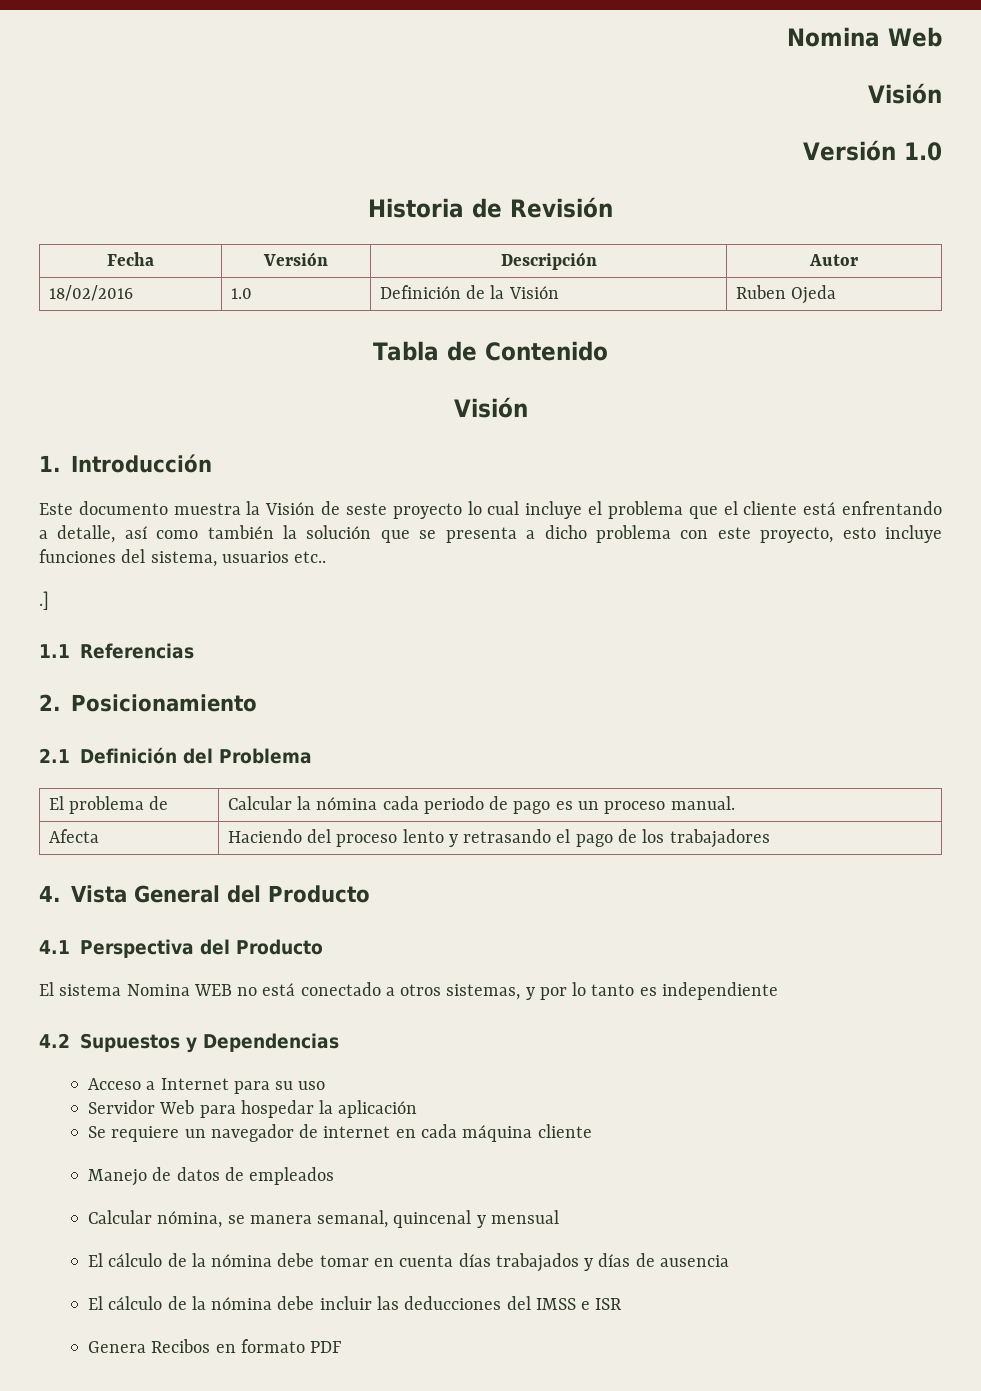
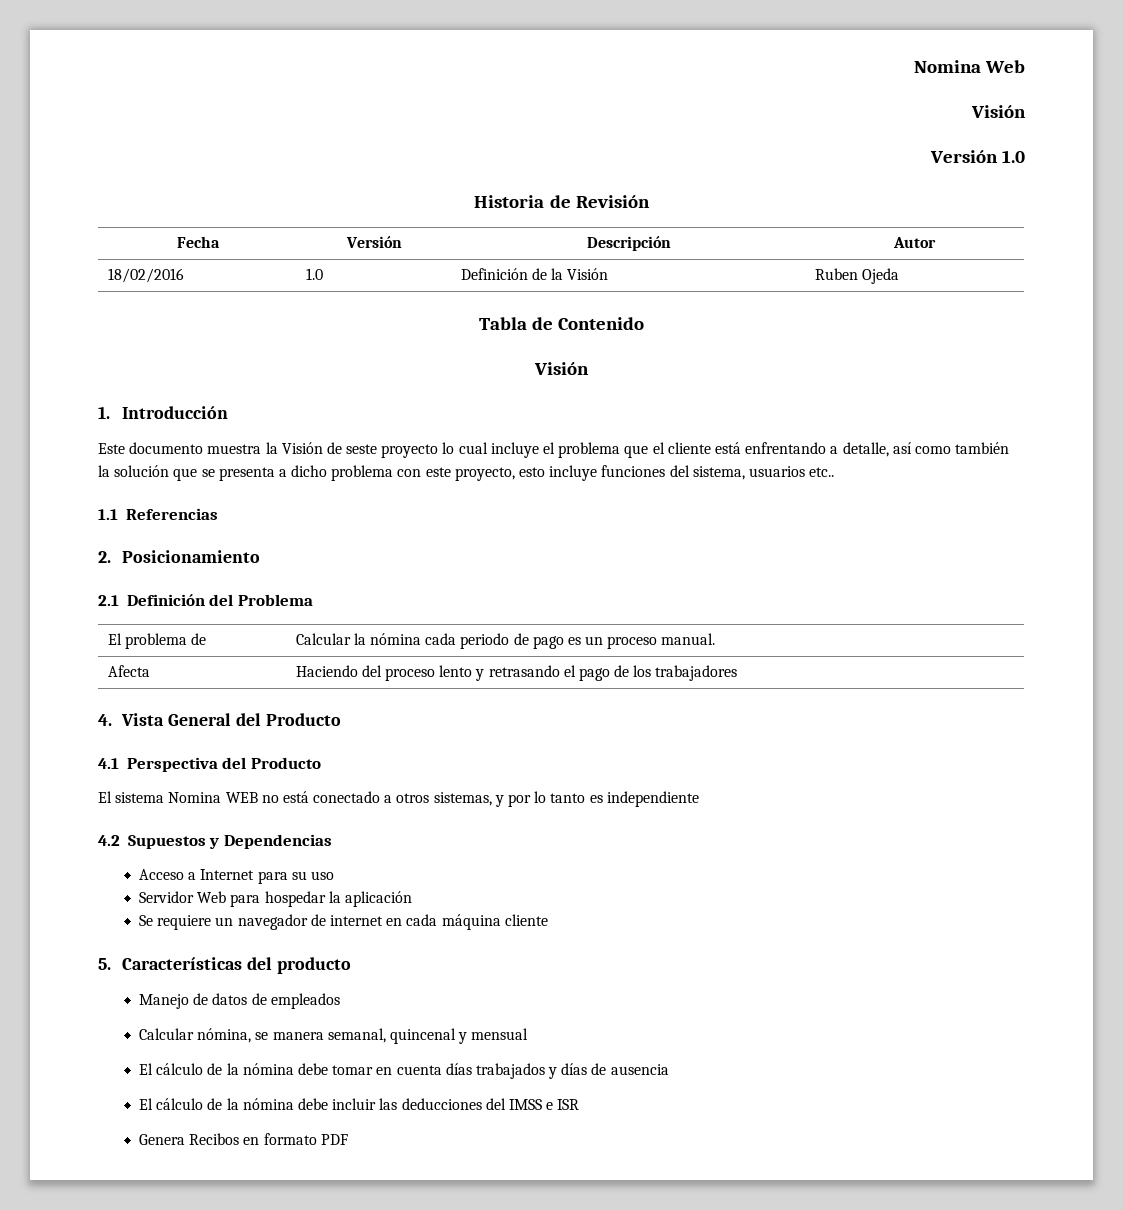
- .]
+ 5. Características del producto

